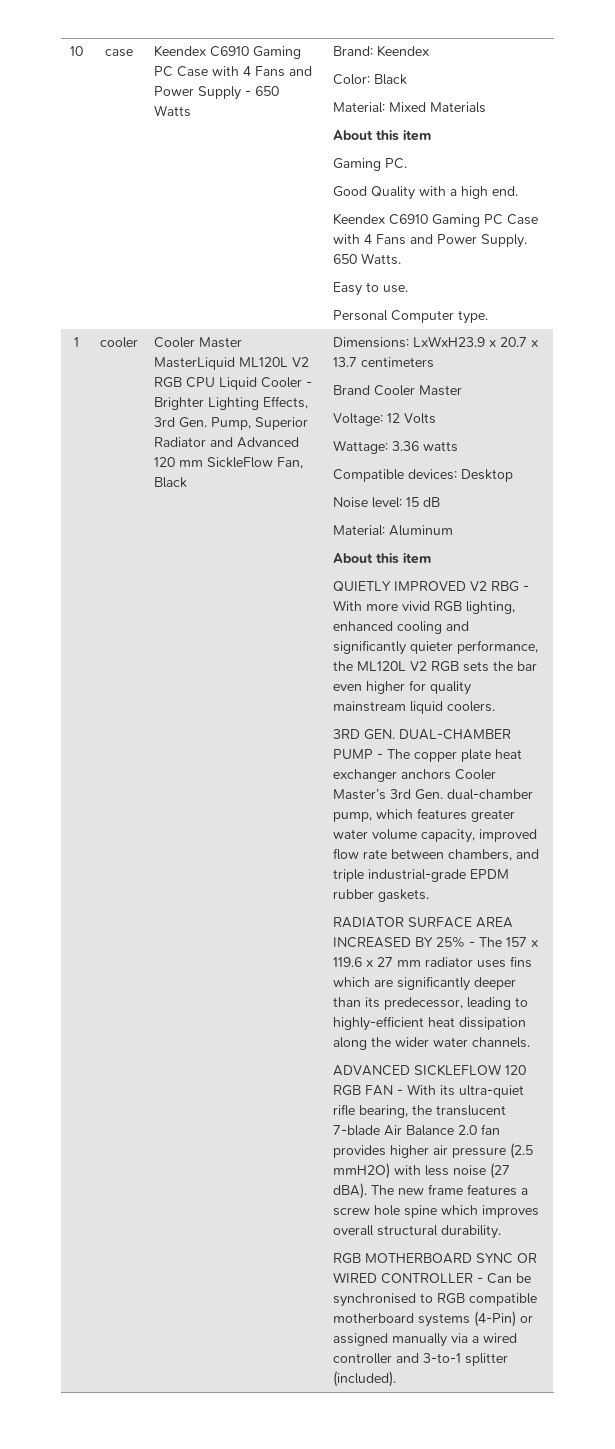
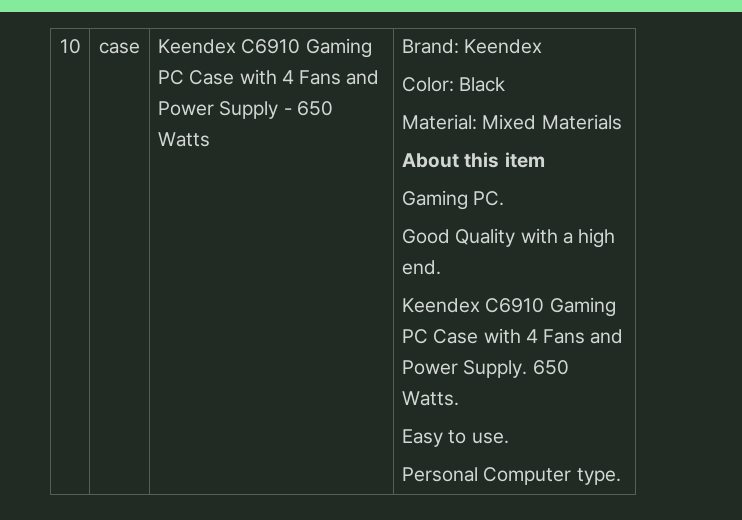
- 1 | cooler | Cooler Master MasterLiquid ML120L V2 RGB CPU Liquid Cooler - Brighter Lighting Effects, 3rd Gen. Pump, Superior Radiator and Advanced 120 mm SickleFlow Fan, Black | Dimensions: LxWxH23.9 x 20.7 x 13.7 centimeters
- Brand Cooler Master
- Voltage: 12 Volts
- Wattage: 3.36 watts
- Compatible devices: Desktop
- Noise level: 15 dB
- Material: Aluminum
- About this item
- QUIETLY IMPROVED V2 RBG - With more vivid RGB lighting, enhanced cooling and significantly quieter performance, the ML120L V2 RGB sets the bar even higher for quality mainstream liquid coolers.
- 3RD GEN. DUAL-CHAMBER PUMP - The copper plate heat exchanger anchors Cooler Master’s 3rd Gen. dual-chamber pump, which features greater water volume capacity, improved flow rate between chambers, and triple industrial-grade EPDM rubber gaskets.
- RADIATOR SURFACE AREA INCREASED BY 25% - The 157 x 119.6 x 27 mm radiator uses fins which are significantly deeper than its predecessor, leading to highly-efficient heat dissipation along the wider water channels.
- ADVANCED SICKLEFLOW 120 RGB FAN - With its ultra-quiet rifle bearing, the translucent 7-blade Air Balance 2.0 fan provides higher air pressure (2.5 mmH2O) with less noise (27 dBA). The new frame features a screw hole spine which improves overall structural durability.
- RGB MOTHERBOARD SYNC OR WIRED CONTROLLER - Can be synchronised to RGB compatible motherboard systems (4-Pin) or assigned manually via a wired controller and 3-to-1 splitter (included).

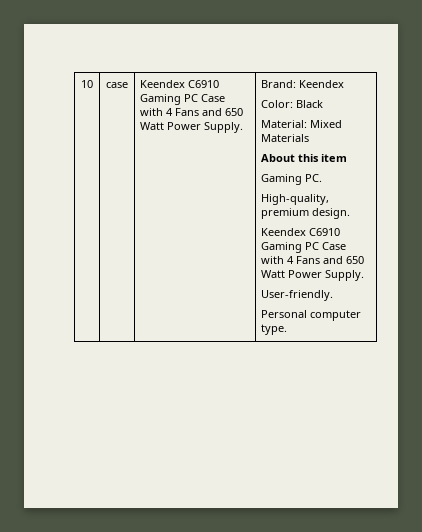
- case | Keendex C6910 Gaming PC Case with 4 Fans and Power Supply - 650 Watts
+ case | Keendex C6910 Gaming PC Case with 4 Fans and 650 Watt Power Supply.
- Good Quality with a high end.
- Keendex C6910 Gaming PC Case with 4 Fans and Power Supply. 650 Watts.
- Easy to use.
+ High-quality, premium design.
+ Keendex C6910 Gaming PC Case with 4 Fans and 650 Watt Power Supply.
+ User-friendly.
- Personal Computer type.
+ Personal computer type.

